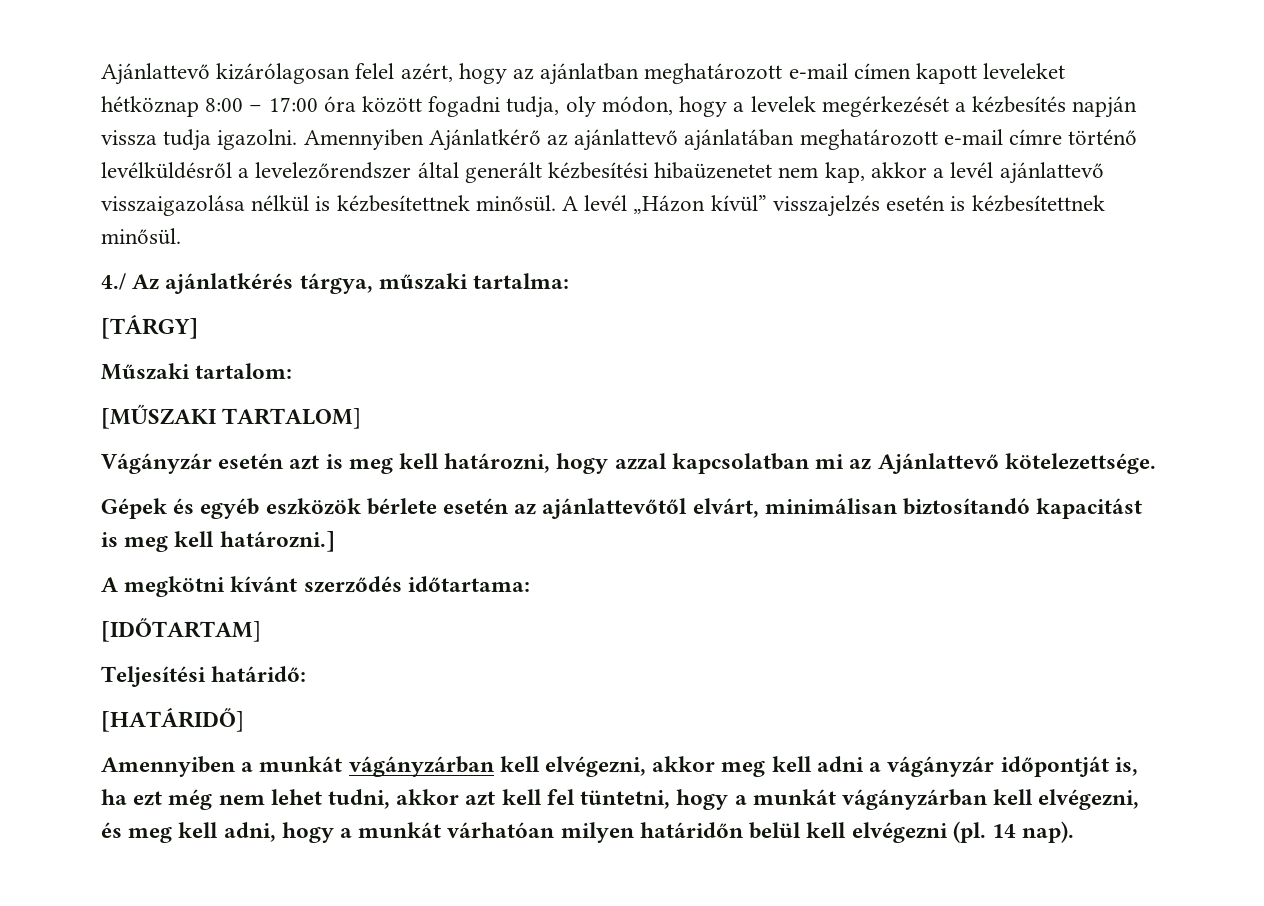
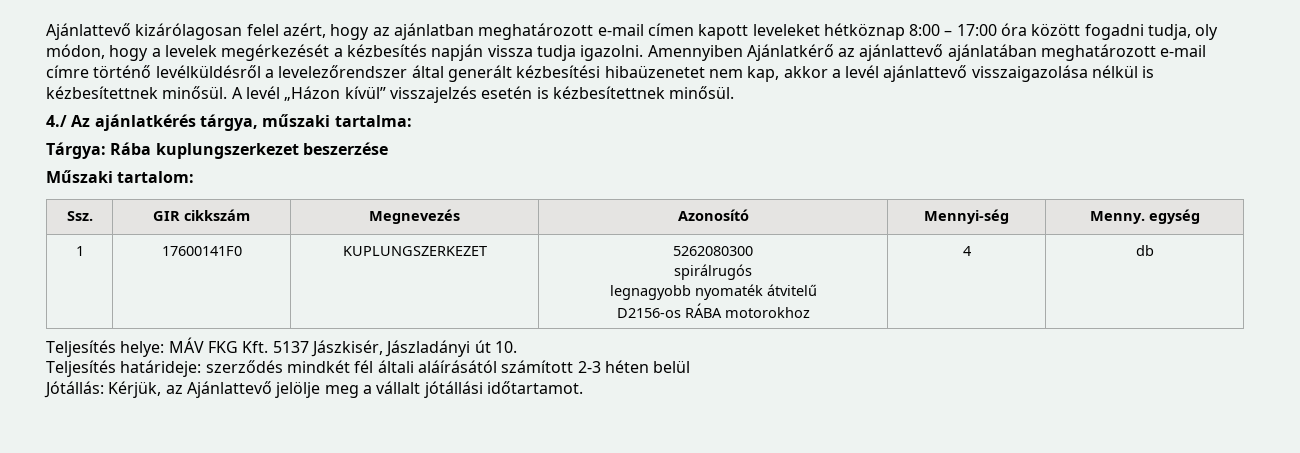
- [TÁRGY]
+ Tárgya: Rába kuplungszerkezet beszerzése
  Műszaki tartalom:
- [MŰSZAKI TARTALOM]
- Vágányzár esetén azt is meg kell határozni, hogy azzal kapcsolatban mi az Ajánlattevő kötelezettsége.
- Gépek és egyéb eszközök bérlete esetén az ajánlattevőtől elvárt, minimálisan biztosítandó kapacitást is meg kell határozni.]
- A megkötni kívánt szerződés időtartama:
- [IDŐTARTAM]
- Teljesítési határidő:
- [HATÁRIDŐ]
- Amennyiben a munkát vágányzárban kell elvégezni, akkor meg kell adni a vágányzár időpontját is, ha ezt még nem lehet tudni, akkor azt kell fel tüntetni, hogy a munkát vágányzárban kell elvégezni, és meg kell adni, hogy a munkát várhatóan milyen határidőn belül kell elvégezni (pl. 14 nap).
+ Ssz. | GIR cikkszám | Megnevezés | Azonosító | Mennyi-ség | Menny. egység
+ 1 | 17600141F0 | KUPLUNGSZERKEZET | 5262080300
+ spirálrugós
+ legnagyobb nyomaték átvitelű
+ D2156-os RÁBA motorokhoz | 4 | db
+ Teljesítés helye: MÁV FKG Kft. 5137 Jászkisér, Jászladányi út 10.
+ Teljesítés határideje: szerződés mindkét fél általi aláírásától számított 2-3 héten belül
+ Jótállás: Kérjük, az Ajánlattevő jelölje meg a vállalt jótállási időtartamot.

